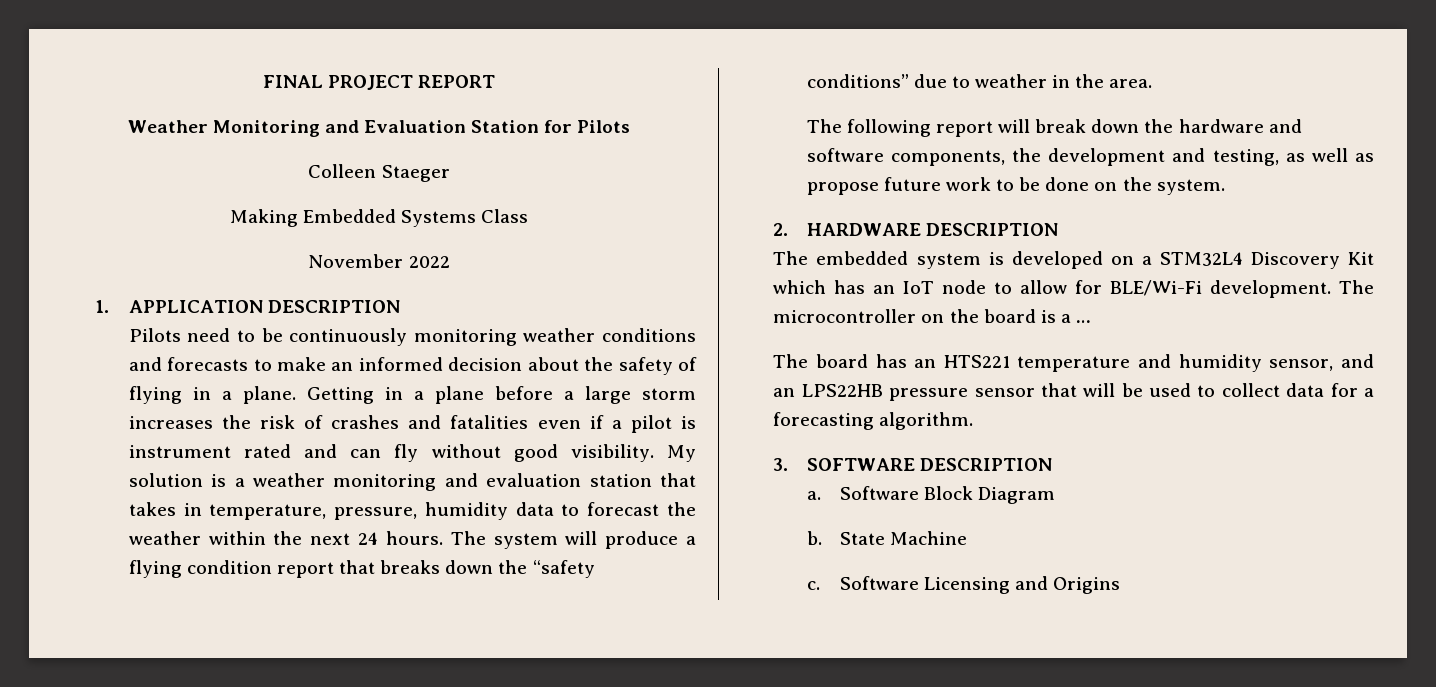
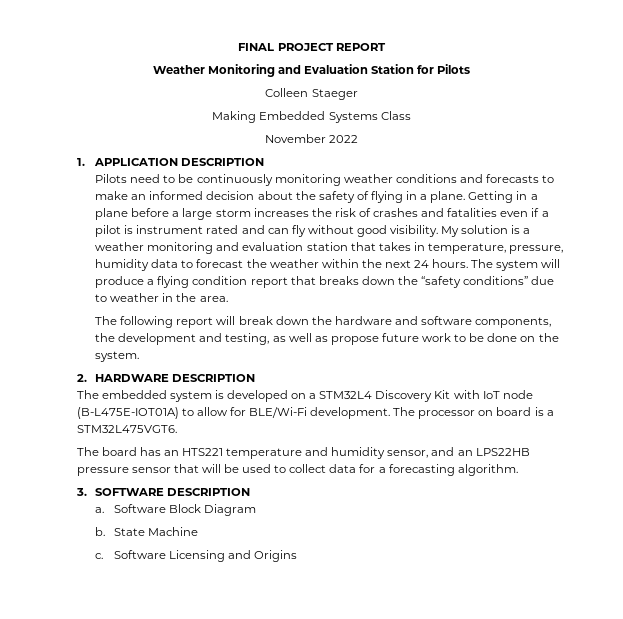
- The embedded system is developed on a STM32L4 Discovery Kit which has an IoT node to allow for BLE/Wi-Fi development.
+ The embedded system is developed on a STM32L4 Discovery Kit with IoT node (B-L475E-IOT01A) to allow for BLE/Wi-Fi development.
- The microcontroller on the board is a …
+ The processor on board is a STM32L475VGT6.

